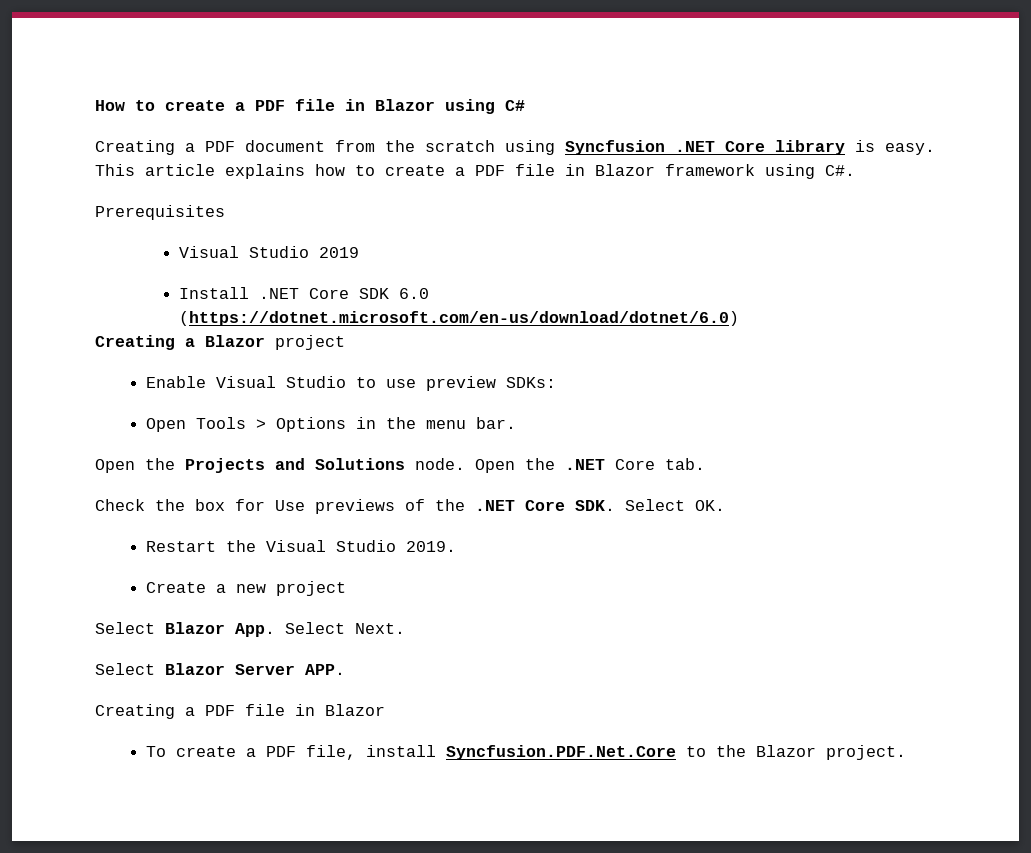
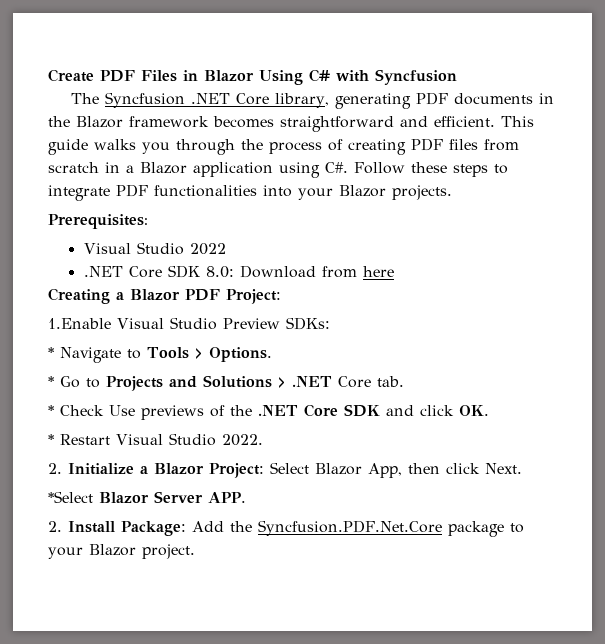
- How to create a PDF file in Blazor using C#
- Creating a PDF document from the scratch using Syncfusion .NET Core library is easy. This article explains how to create a PDF file in Blazor framework using C#.
- Prerequisites
- Visual Studio 2019
- Install .NET Core SDK 6.0 (https://dotnet.microsoft.com/en-us/download/dotnet/6.0)
+ Create PDF Files in Blazor Using C# with Syncfusion
+ The Syncfusion .NET Core library, generating PDF documents in the Blazor framework becomes straightforward and efficient. This guide walks you through the process of creating PDF files from scratch in a Blazor application using C#. Follow these steps to integrate PDF functionalities into your Blazor projects.
+ Prerequisites:
+ Visual Studio 2022
+ .NET Core SDK 8.0: Download from here
- Creating a Blazor project
- Enable Visual Studio to use preview SDKs:
- Open Tools > Options in the menu bar.
- Open the Projects and Solutions node. Open the .NET Core tab.
+ Creating a Blazor PDF Project:
+ 1.Enable Visual Studio Preview SDKs:
+ * Navigate to Tools > Options.
+ * Go to Projects and Solutions > .NET Core tab.
- Check the box for Use previews of the .NET Core SDK. Select OK.
- Restart the Visual Studio 2019.
- Create a new project
- Select Blazor App. Select Next.
+ * Check Use previews of the .NET Core SDK and click OK.
+ * Restart Visual Studio 2022.
+ 2. Initialize a Blazor Project: Select Blazor App, then click Next.
- Select Blazor Server APP.
+ *Select Blazor Server APP.
- Creating a PDF file in Blazor
- To create a PDF file, install Syncfusion.PDF.Net.Core to the Blazor project.
+ 2. Install Package: Add the Syncfusion.PDF.Net.Core package to your Blazor project.

